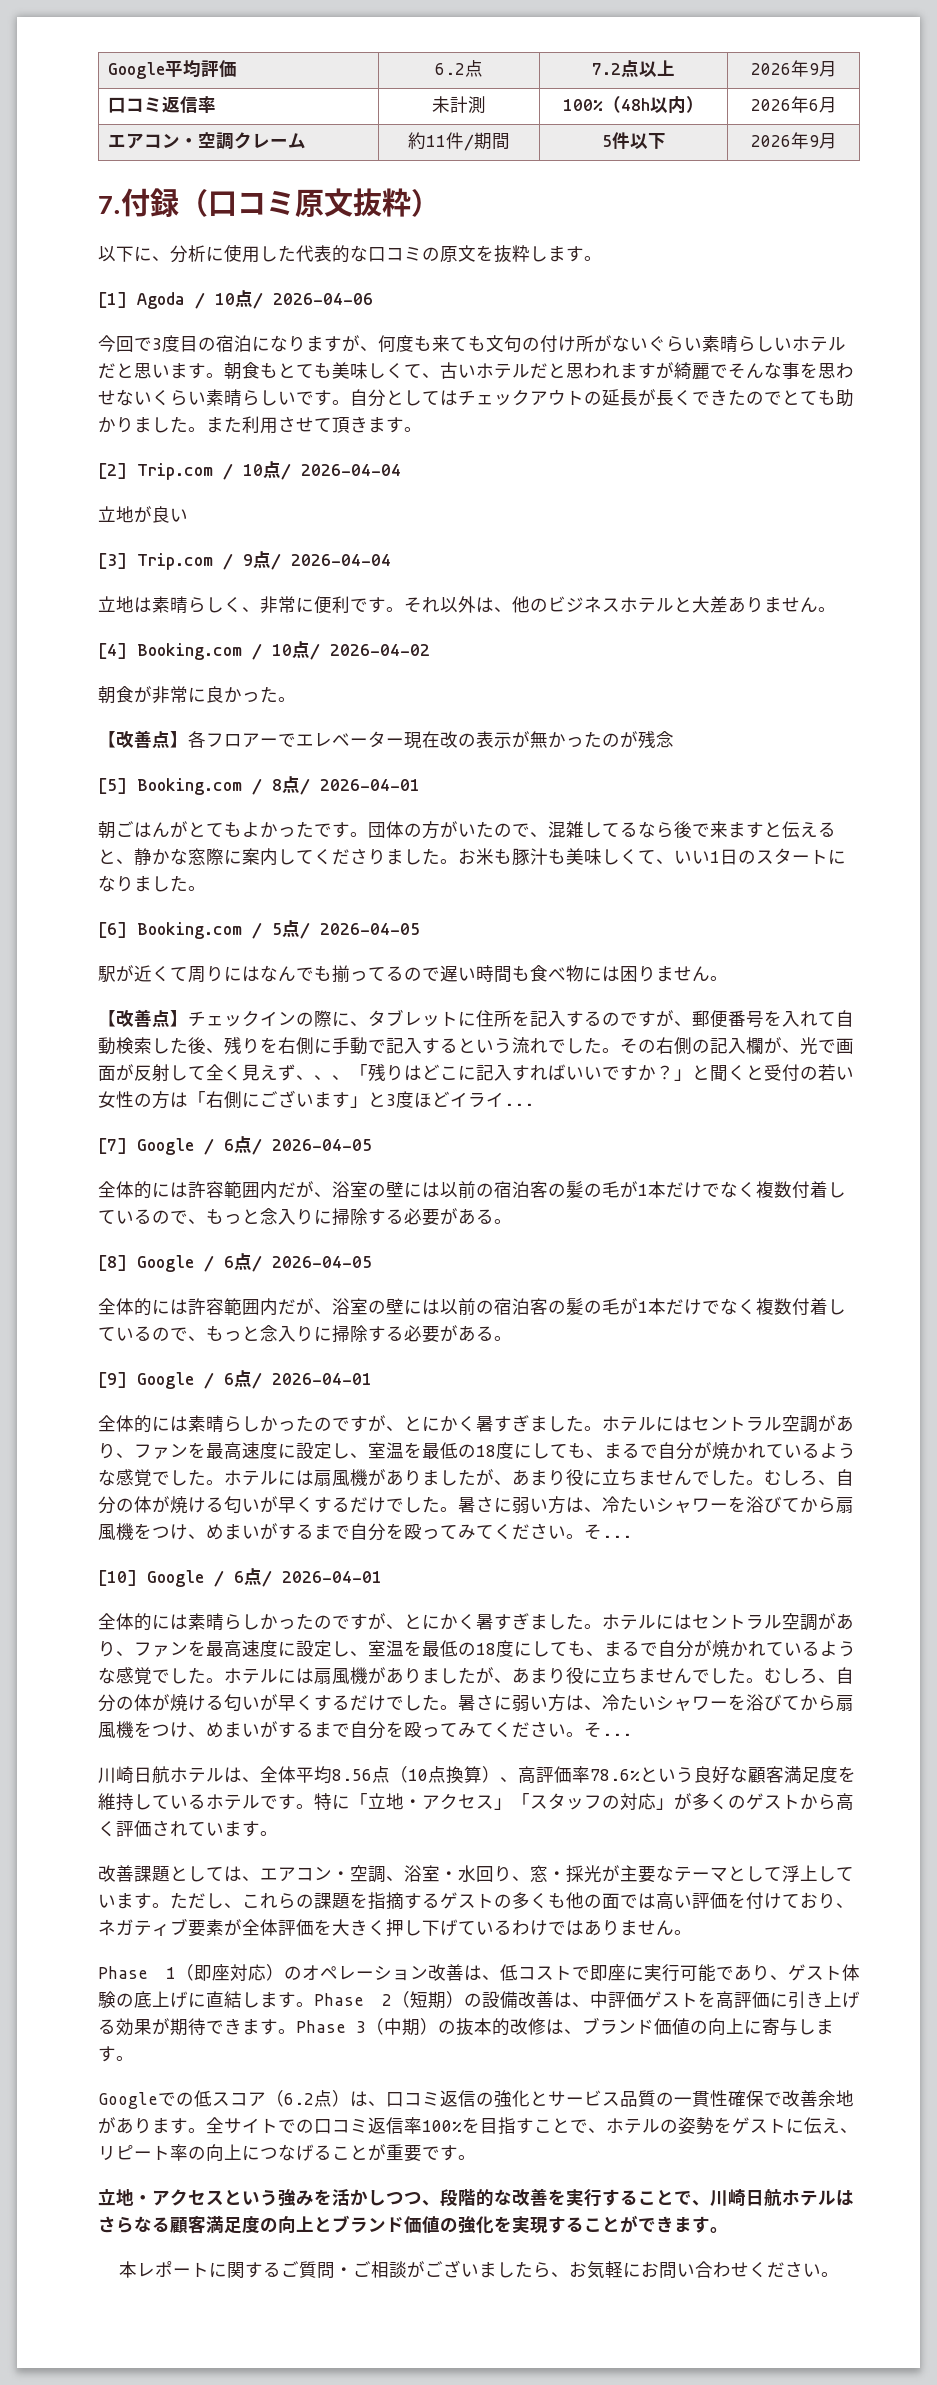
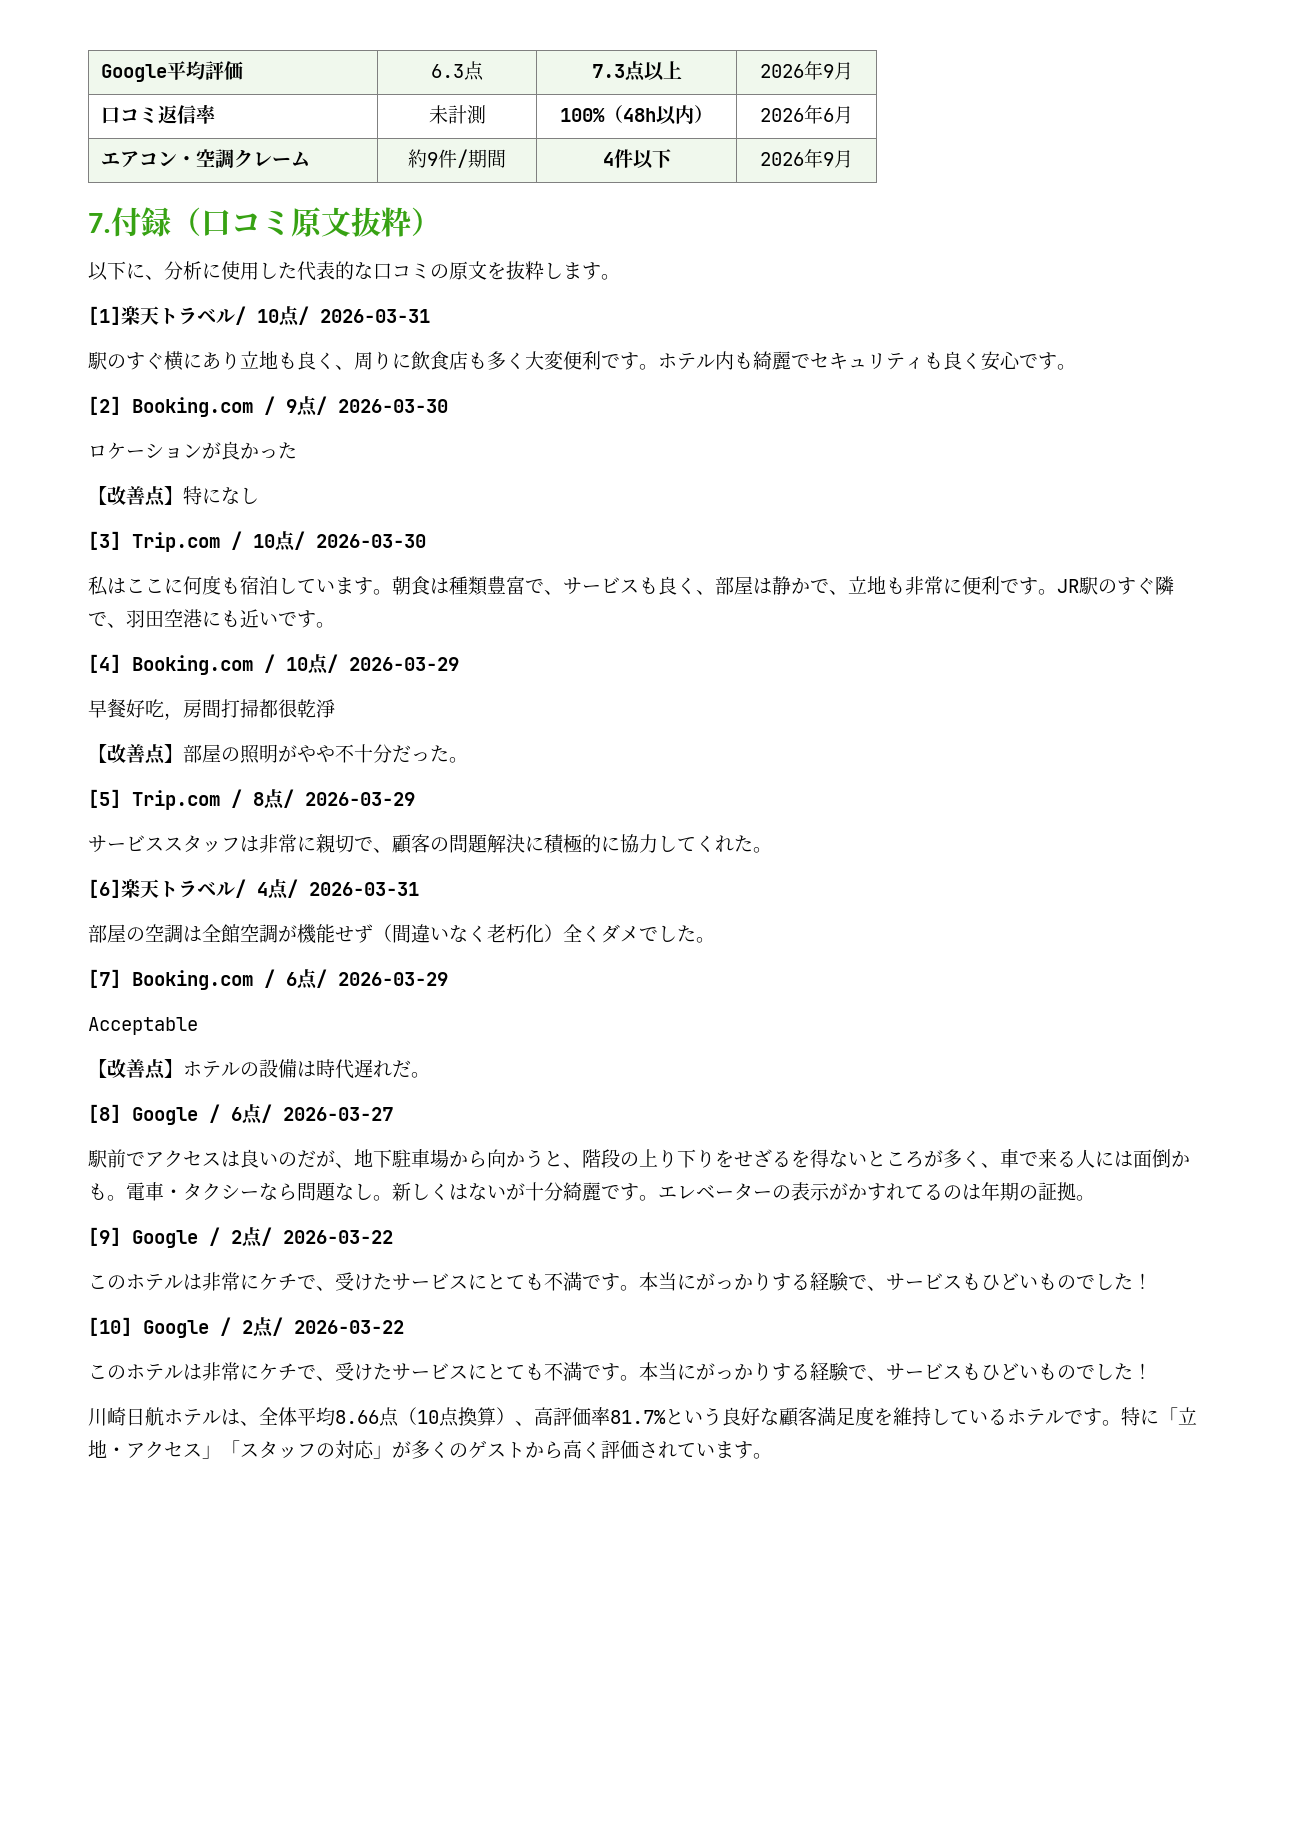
- Google平均評価 | 6.2点 | 7.2点以上 | 2026年9月
+ Google平均評価 | 6.3点 | 7.3点以上 | 2026年9月
- エアコン・空調クレーム | 約11件/期間 | 5件以下 | 2026年9月
+ エアコン・空調クレーム | 約9件/期間 | 4件以下 | 2026年9月
- [1] Agoda / 10点/ 2026-04-06
- 今回で3度目の宿泊になりますが、何度も来ても文句の付け所がないぐらい素晴らしいホテルだと思います。朝食もとても美味しくて、古いホテルだと思われますが綺麗でそんな事を思わせないくらい素晴らしいです。自分としてはチェックアウトの延長が長くできたのでとても助かりました。また利用させて頂きます。
- [2] Trip.com / 10点/ 2026-04-04
- 立地が良い
- [3] Trip.com / 9点/ 2026-04-04
- 立地は素晴らしく、非常に便利です。それ以外は、他のビジネスホテルと大差ありません。
+ [1]楽天トラベル/ 10点/ 2026-03-31
+ 駅のすぐ横にあり立地も良く、周りに飲食店も多く大変便利です。ホテル内も綺麗でセキュリティも良く安心です。
+ [2] Booking.com / 9点/ 2026-03-30
+ ロケーションが良かった
+ 【改善点】特になし
+ [3] Trip.com / 10点/ 2026-03-30
+ 私はここに何度も宿泊しています。朝食は種類豊富で、サービスも良く、部屋は静かで、立地も非常に便利です。JR駅のすぐ隣で、羽田空港にも近いです。
- [4] Booking.com / 10点/ 2026-04-02
- 朝食が非常に良かった。
- 【改善点】各フロアーでエレベーター現在改の表示が無かったのが残念
+ [4] Booking.com / 10点/ 2026-03-29
+ 早餐好吃，房間打掃都很乾淨
+ 【改善点】部屋の照明がやや不十分だった。
- [5] Booking.com / 8点/ 2026-04-01
- 朝ごはんがとてもよかったです。団体の方がいたので、混雑してるなら後で来ますと伝えると、静かな窓際に案内してくださりました。お米も豚汁も美味しくて、いい1日のスタートになりました。
+ [5] Trip.com / 8点/ 2026-03-29
+ サービススタッフは非常に親切で、顧客の問題解決に積極的に協力してくれた。
+ [6]楽天トラベル/ 4点/ 2026-03-31
+ 部屋の空調は全館空調が機能せず（間違いなく老朽化）全くダメでした。
- [6] Booking.com / 5点/ 2026-04-05
- 駅が近くて周りにはなんでも揃ってるので遅い時間も食べ物には困りません。
- 【改善点】チェックインの際に、タブレットに住所を記入するのですが、郵便番号を入れて自動検索した後、残りを右側に手動で記入するという流れでした。その右側の記入欄が、光で画面が反射して全く見えず、、、「残りはどこに記入すればいいですか？」と聞くと受付の若い女性の方は「右側にございます」と3度ほどイライ...
- [7] Google / 6点/ 2026-04-05
- 全体的には許容範囲内だが、浴室の壁には以前の宿泊客の髪の毛が1本だけでなく複数付着しているので、もっと念入りに掃除する必要がある。
+ [7] Booking.com / 6点/ 2026-03-29
+ Acceptable
+ 【改善点】ホテルの設備は時代遅れだ。
- [8] Google / 6点/ 2026-04-05
- 全体的には許容範囲内だが、浴室の壁には以前の宿泊客の髪の毛が1本だけでなく複数付着しているので、もっと念入りに掃除する必要がある。
- [9] Google / 6点/ 2026-04-01
- 全体的には素晴らしかったのですが、とにかく暑すぎました。ホテルにはセントラル空調があり、ファンを最高速度に設定し、室温を最低の18度にしても、まるで自分が焼かれているような感覚でした。ホテルには扇風機がありましたが、あまり役に立ちませんでした。むしろ、自分の体が焼ける匂いが早くするだけでした。暑さに弱い方は、冷たいシャワーを浴びてから扇風機をつけ、めまいがするまで自分を殴ってみてください。そ...
- [10] Google / 6点/ 2026-04-01
- 全体的には素晴らしかったのですが、とにかく暑すぎました。ホテルにはセントラル空調があり、ファンを最高速度に設定し、室温を最低の18度にしても、まるで自分が焼かれているような感覚でした。ホテルには扇風機がありましたが、あまり役に立ちませんでした。むしろ、自分の体が焼ける匂いが早くするだけでした。暑さに弱い方は、冷たいシャワーを浴びてから扇風機をつけ、めまいがするまで自分を殴ってみてください。そ...
+ [8] Google / 6点/ 2026-03-27
+ 駅前でアクセスは良いのだが、地下駐車場から向かうと、階段の上り下りをせざるを得ないところが多く、車で来る人には面倒かも。電車・タクシーなら問題なし。新しくはないが十分綺麗です。エレベーターの表示がかすれてるのは年期の証拠。
+ [9] Google / 2点/ 2026-03-22
+ このホテルは非常にケチで、受けたサービスにとても不満です。本当にがっかりする経験で、サービスもひどいものでした！
+ [10] Google / 2点/ 2026-03-22
+ このホテルは非常にケチで、受けたサービスにとても不満です。本当にがっかりする経験で、サービスもひどいものでした！
- 川崎日航ホテルは、全体平均8.56点（10点換算）、高評価率78.6%という良好な顧客満足度を維持しているホテルです。
+ 川崎日航ホテルは、全体平均8.66点（10点換算）、高評価率81.7%という良好な顧客満足度を維持しているホテルです。
- 改善課題としては、エアコン・空調、浴室・水回り、窓・採光が主要なテーマとして浮上しています。ただし、これらの課題を指摘するゲストの多くも他の面では高い評価を付けており、ネガティブ要素が全体評価を大きく押し下げているわけではありません。
- Phase 1（即座対応）のオペレーション改善は、低コストで即座に実行可能であり、ゲスト体験の底上げに直結します。Phase 2（短期）の設備改善は、中評価ゲストを高評価に引き上げる効果が期待できます。Phase 3（中期）の抜本的改修は、ブランド価値の向上に寄与します。
- Googleでの低スコア（6.2点）は、口コミ返信の強化とサービス品質の一貫性確保で改善余地があります。全サイトでの口コミ返信率100%を目指すことで、ホテルの姿勢をゲストに伝え、リピート率の向上につなげることが重要です。
- 立地・アクセスという強みを活かしつつ、段階的な改善を実行することで、川崎日航ホテルはさらなる顧客満足度の向上とブランド価値の強化を実現することができます。
- 本レポートに関するご質問・ご相談がございましたら、お気軽にお問い合わせください。

